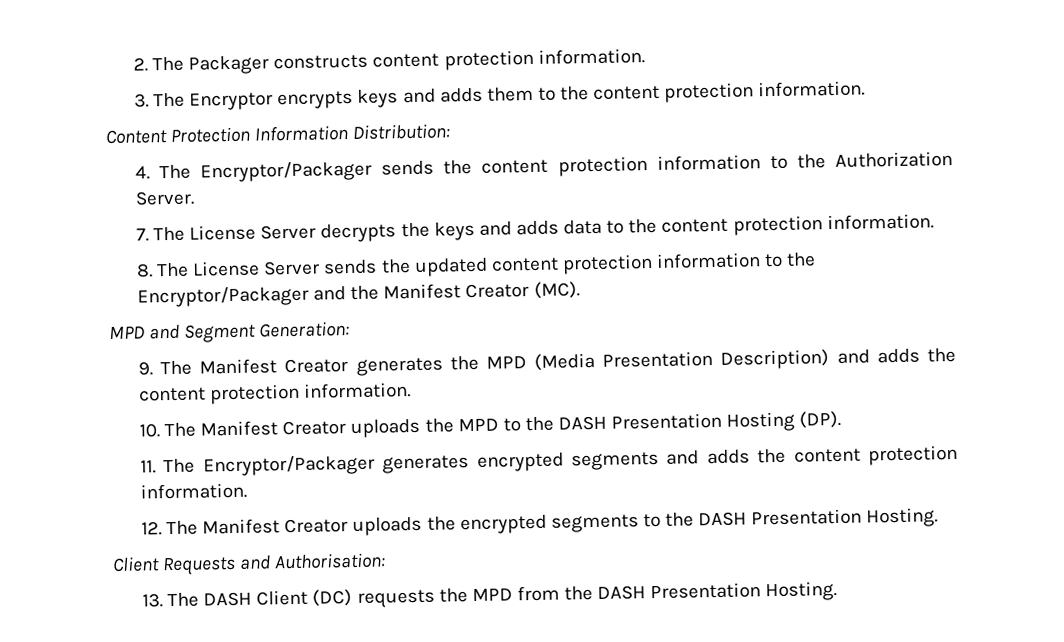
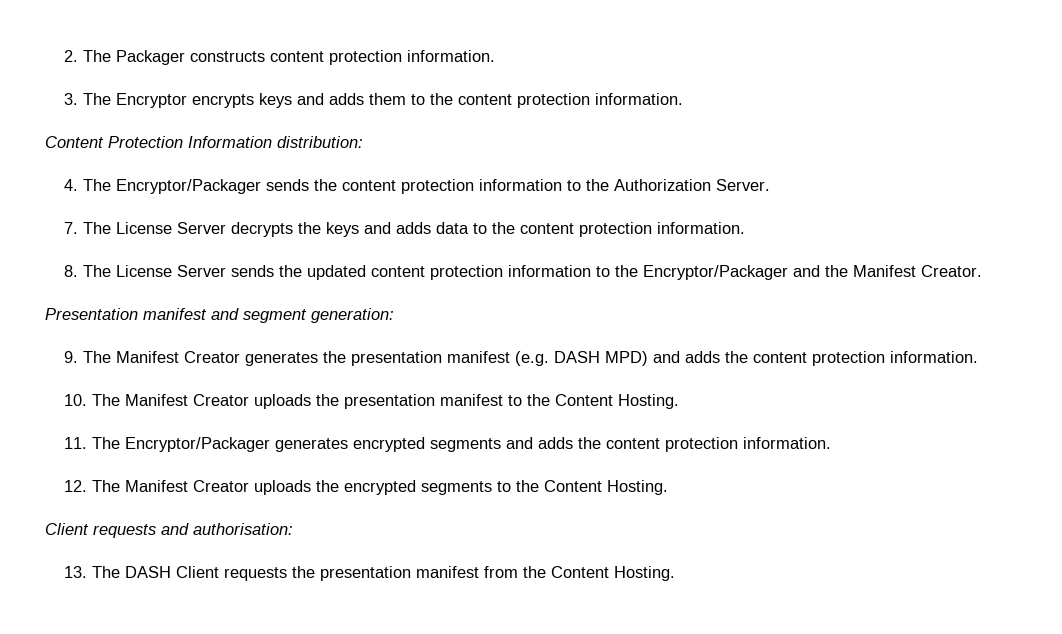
- Content Protection Information Distribution:
+ Content Protection Information distribution:
- 8. The License Server sends the updated content protection information to the Encryptor/Packager and the Manifest Creator (MC).
- MPD and Segment Generation:
+ 8. The License Server sends the updated content protection information to the Encryptor/Packager and the Manifest Creator.
+ Presentation manifest and segment generation:
- 9. The Manifest Creator generates the MPD (Media Presentation Description) and adds the content protection information.
+ 9. The Manifest Creator generates the presentation manifest (e.g. DASH MPD) and adds the content protection information.
- 10. The Manifest Creator uploads the MPD to the DASH Presentation Hosting (DP).
+ 10. The Manifest Creator uploads the presentation manifest to the Content Hosting.
- 12. The Manifest Creator uploads the encrypted segments to the DASH Presentation Hosting.
+ 12. The Manifest Creator uploads the encrypted segments to the Content Hosting.
- Client Requests and Authorisation:
+ Client requests and authorisation:
- 13. The DASH Client (DC) requests the MPD from the DASH Presentation Hosting.
+ 13. The DASH Client requests the presentation manifest from the Content Hosting.

